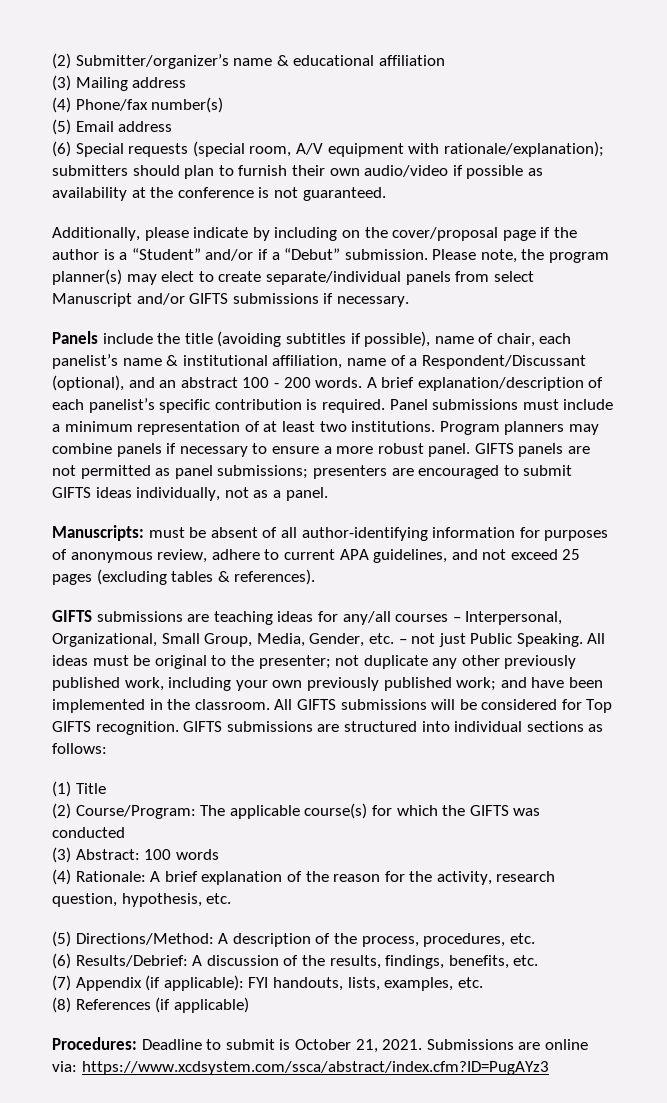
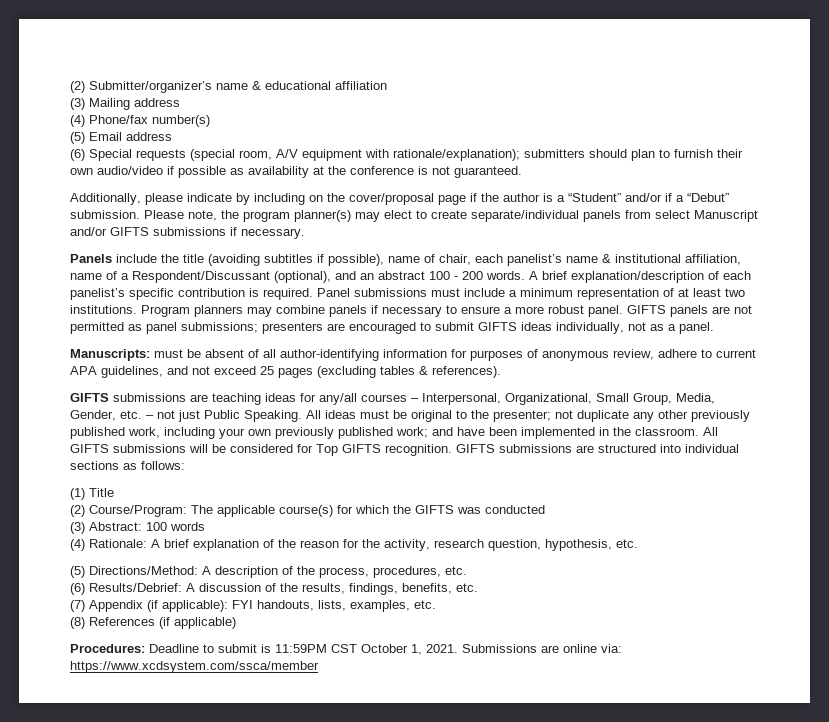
- Procedures: Deadline to submit is October 21, 2021.
+ Procedures: Deadline to submit is 11:59PM CST October 1, 2021.
- Submissions are online via: https://www.xcdsystem.com/ssca/abstract/index.cfm?ID=PugAYz3
+ Submissions are online via: https://www.xcdsystem.com/ssca/member

